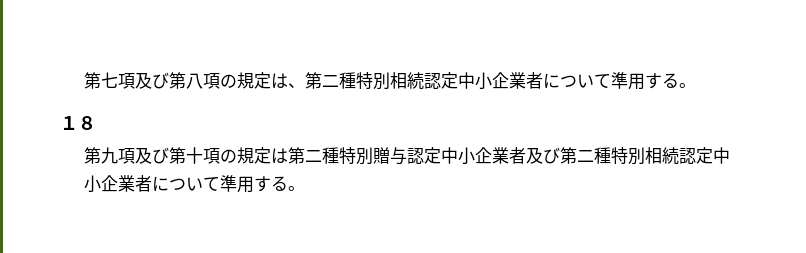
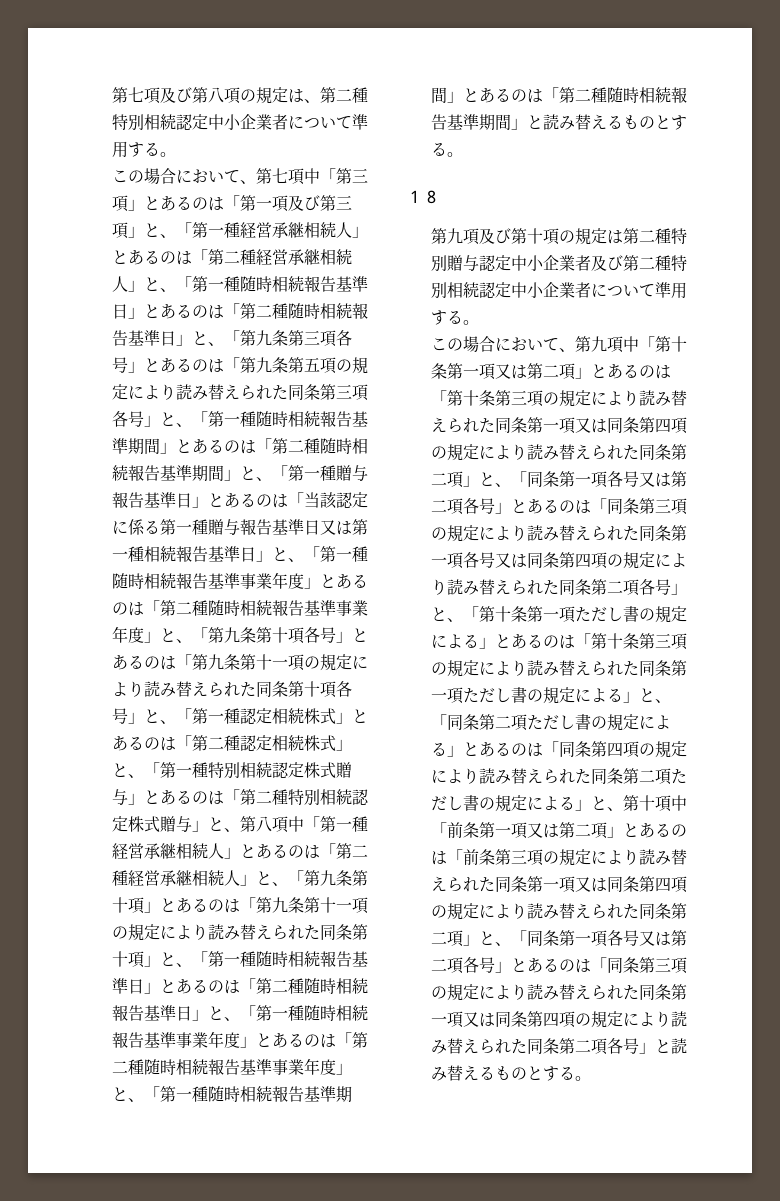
+ この場合において、第七項中「第三項」とあるのは「第一項及び第三項」と、「第一種経営承継相続人」とあるのは「第二種経営承継相続人」と、「第一種随時相続報告基準日」とあるのは「第二種随時相続報告基準日」と、「第九条第三項各号」とあるのは「第九条第五項の規定により読み替えられた同条第三項各号」と、「第一種随時相続報告基準期間」とあるのは「第二種随時相続報告基準期間」と、「第一種贈与報告基準日」とあるのは「当該認定に係る第一種贈与報告基準日又は第一種相続報告基準日」と、「第一種随時相続報告基準事業年度」とあるのは「第二種随時相続報告基準事業年度」と、「第九条第十項各号」とあるのは「第九条第十一項の規定により読み替えられた同条第十項各号」と、「第一種認定相続株式」とあるのは「第二種認定相続株式」と、「第一種特別相続認定株式贈与」とあるのは「第二種特別相続認定株式贈与」と、第八項中「第一種経営承継相続人」とあるのは「第二種経営承継相続人」と、「第九条第十項」とあるのは「第九条第十一項の規定により読み替えられた同条第十項」と、「第一種随時相続報告基準日」とあるのは「第二種随時相続報告基準日」と、「第一種随時相続報告基準事業年度」とあるのは「第二種随時相続報告基準事業年度」と、「第一種随時相続報告基準期間」とあるのは「第二種随時相続報告基準期間」と読み替えるものとする。
+ この場合において、第九項中「第十条第一項又は第二項」とあるのは「第十条第三項の規定により読み替えられた同条第一項又は同条第四項の規定により読み替えられた同条第二項」と、「同条第一項各号又は第二項各号」とあるのは「同条第三項の規定により読み替えられた同条第一項各号又は同条第四項の規定により読み替えられた同条第二項各号」と、「第十条第一項ただし書の規定による」とあるのは「第十条第三項の規定により読み替えられた同条第一項ただし書の規定による」と、「同条第二項ただし書の規定による」とあるのは「同条第四項の規定により読み替えられた同条第二項ただし書の規定による」と、第十項中「前条第一項又は第二項」とあるのは「前条第三項の規定により読み替えられた同条第一項又は同条第四項の規定により読み替えられた同条第二項」と、「同条第一項各号又は第二項各号」とあるのは「同条第三項の規定により読み替えられた同条第一項又は同条第四項の規定により読み替えられた同条第二項各号」と読み替えるものとする。

